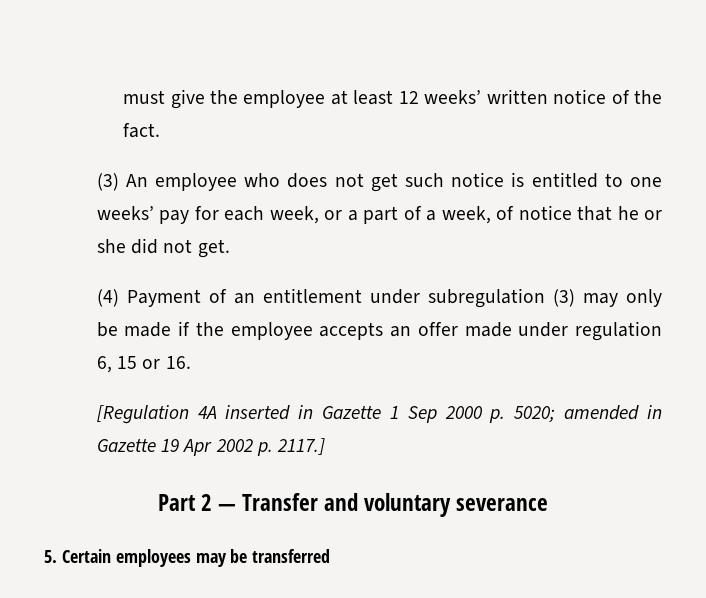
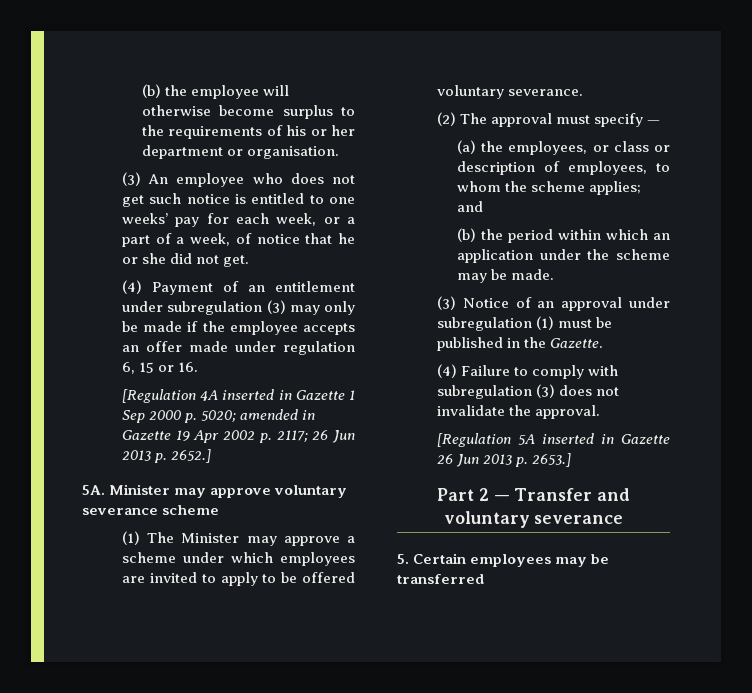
- must give the employee at least 12 weeks’ written notice of the fact.
+ (b) the employee will otherwise become surplus to the requirements of his or her department or organisation.
- [Regulation 4A inserted in Gazette 1 Sep 2000 p. 5020; amended in Gazette 19 Apr 2002 p. 2117.]
+ [Regulation 4A inserted in Gazette 1 Sep 2000 p. 5020; amended in Gazette 19 Apr 2002 p. 2117; 26 Jun 2013 p. 2652.]
+ 5A. Minister may approve voluntary severance scheme
+ (1) The Minister may approve a scheme under which employees are invited to apply to be offered voluntary severance.
+ (2) The approval must specify —
+ (a) the employees, or class or description of employees, to whom the scheme applies; and
+ (b) the period within which an application under the scheme may be made.
+ (3) Notice of an approval under subregulation (1) must be published in the Gazette.
+ (4) Failure to comply with subregulation (3) does not invalidate the approval.
+ [Regulation 5A inserted in Gazette 26 Jun 2013 p. 2653.]

